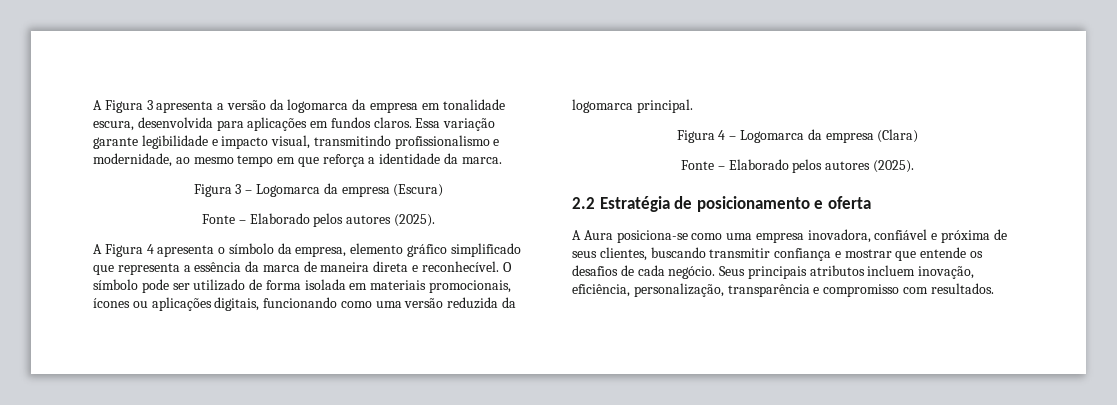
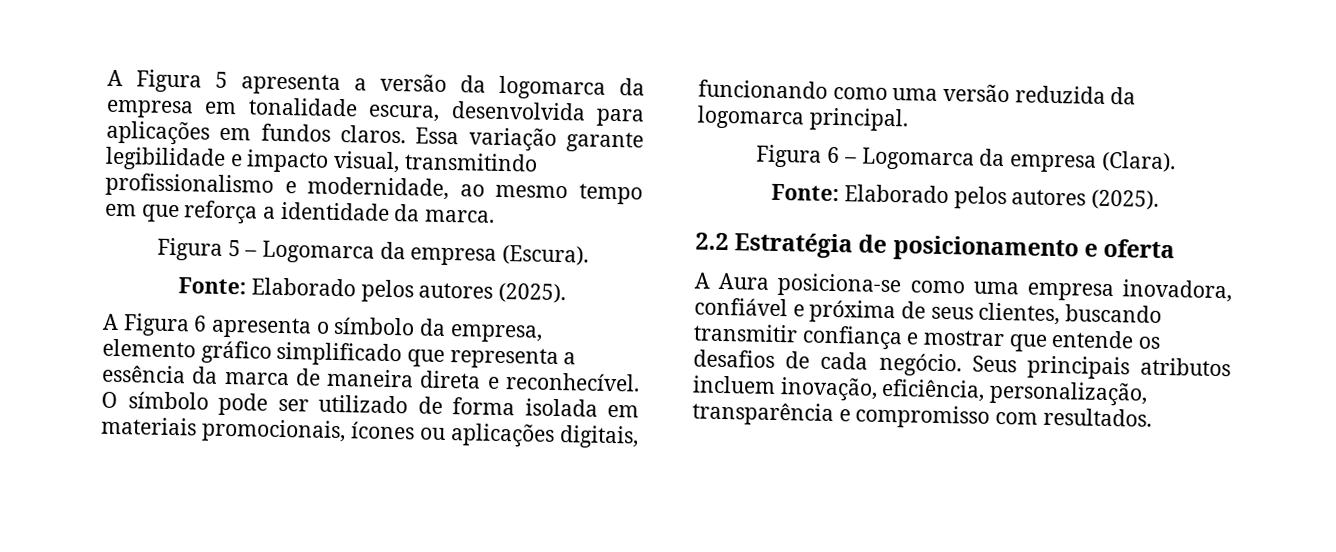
- A Figura 3 apresenta a versão da logomarca da empresa em tonalidade escura, desenvolvida para aplicações em fundos claros.
+ A Figura 5 apresenta a versão da logomarca da empresa em tonalidade escura, desenvolvida para aplicações em fundos claros.
- Figura 3 – Logomarca da empresa (Escura)
- Fonte – Elaborado pelos autores (2025).
+ Figura 5 – Logomarca da empresa (Escura).
+ Fonte: Elaborado pelos autores (2025).
- A Figura 4 apresenta o símbolo da empresa, elemento gráfico simplificado que representa a essência da marca de maneira direta e reconhecível.
+ A Figura 6 apresenta o símbolo da empresa, elemento gráfico simplificado que representa a essência da marca de maneira direta e reconhecível.
- Figura 4 – Logomarca da empresa (Clara)
- Fonte – Elaborado pelos autores (2025).
+ Figura 6 – Logomarca da empresa (Clara).
+ Fonte: Elaborado pelos autores (2025).

